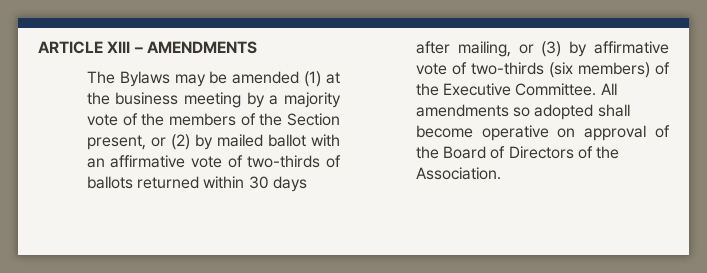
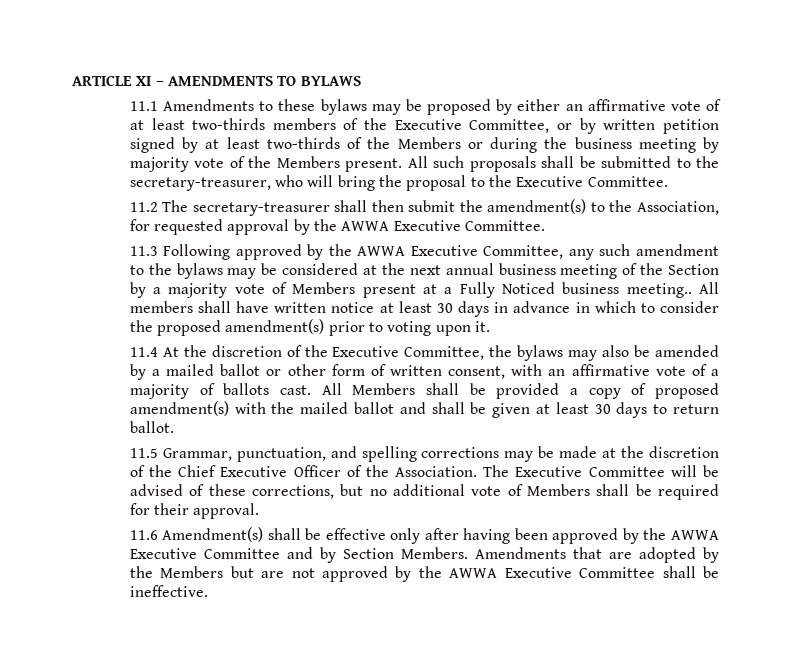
- ARTICLE XIII – AMENDMENTS
- The Bylaws may be amended (1) at the business meeting by a majority vote of the members of the Section present, or (2) by mailed ballot with an affirmative vote of two-thirds of ballots returned within 30 days after mailing, or (3) by affirmative vote of two-thirds (six members) of the Executive Committee. All amendments so adopted shall become operative on approval of the Board of Directors of the Association.
+ ARTICLE XI – AMENDMENTS TO BYLAWS
+ 11.1 Amendments to these bylaws may be proposed by either an affirmative vote of at least two-thirds members of the Executive Committee, or by written petition signed by at least two-thirds of the Members or during the business meeting by majority vote of the Members present. All such proposals shall be submitted to the secretary-treasurer, who will bring the proposal to the Executive Committee.
+ 11.2 The secretary-treasurer shall then submit the amendment(s) to the Association, for requested approval by the AWWA Executive Committee.
+ 11.3 Following approved by the AWWA Executive Committee, any such amendment to the bylaws may be considered at the next annual business meeting of the Section by a majority vote of Members present at a Fully Noticed business meeting.. All members shall have written notice at least 30 days in advance in which to consider the proposed amendment(s) prior to voting upon it.
+ 11.4 At the discretion of the Executive Committee, the bylaws may also be amended by a mailed ballot or other form of written consent, with an affirmative vote of a majority of ballots cast. All Members shall be provided a copy of proposed amendment(s) with the mailed ballot and shall be given at least 30 days to return ballot.
+ 11.5 Grammar, punctuation, and spelling corrections may be made at the discretion of the Chief Executive Officer of the Association. The Executive Committee will be advised of these corrections, but no additional vote of Members shall be required for their approval.
+ 11.6 Amendment(s) shall be effective only after having been approved by the AWWA Executive Committee and by Section Members. Amendments that are adopted by the Members but are not approved by the AWWA Executive Committee shall be ineffective.

